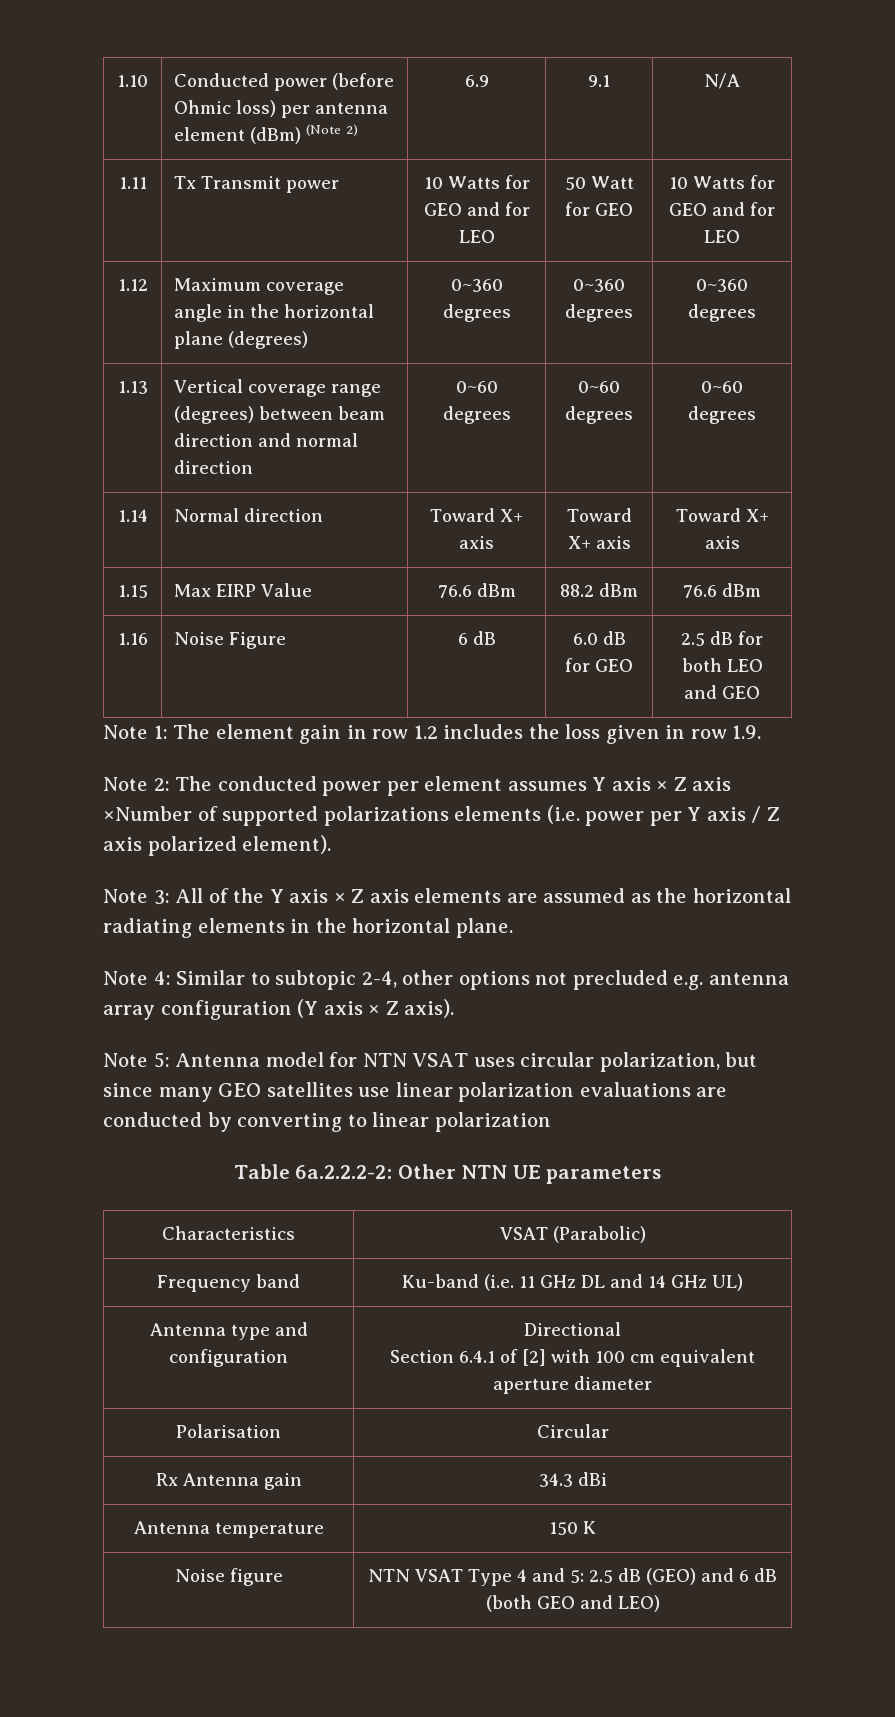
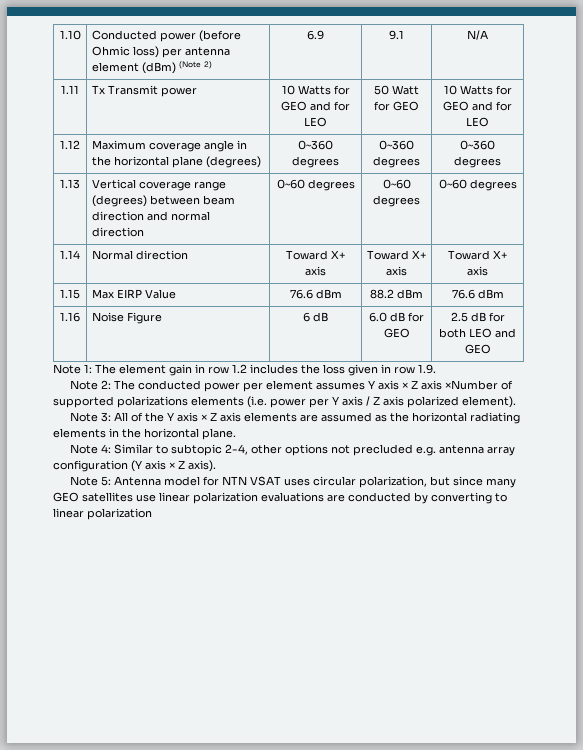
- Table 6a.2.2.2-2: Other NTN UE parameters
- Characteristics | VSAT (Parabolic)
- Frequency band | Ku-band (i.e. 11 GHz DL and 14 GHz UL)
- Antenna type and configuration | Directional
- Section 6.4.1 of [2] with 100 cm equivalent aperture diameter
- Polarisation | Circular
- Rx Antenna gain | 34.3 dBi
- Antenna temperature | 150 K
- Noise figure | NTN VSAT Type 4 and 5: 2.5 dB (GEO) and 6 dB (both GEO and LEO)

